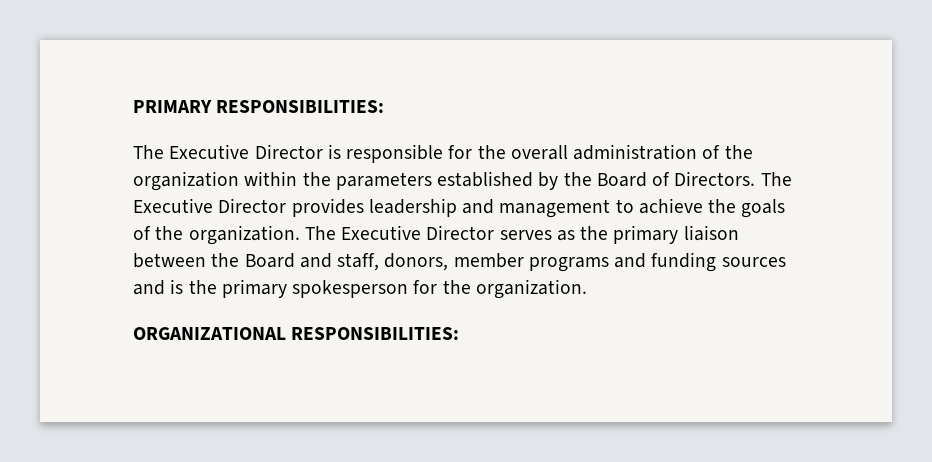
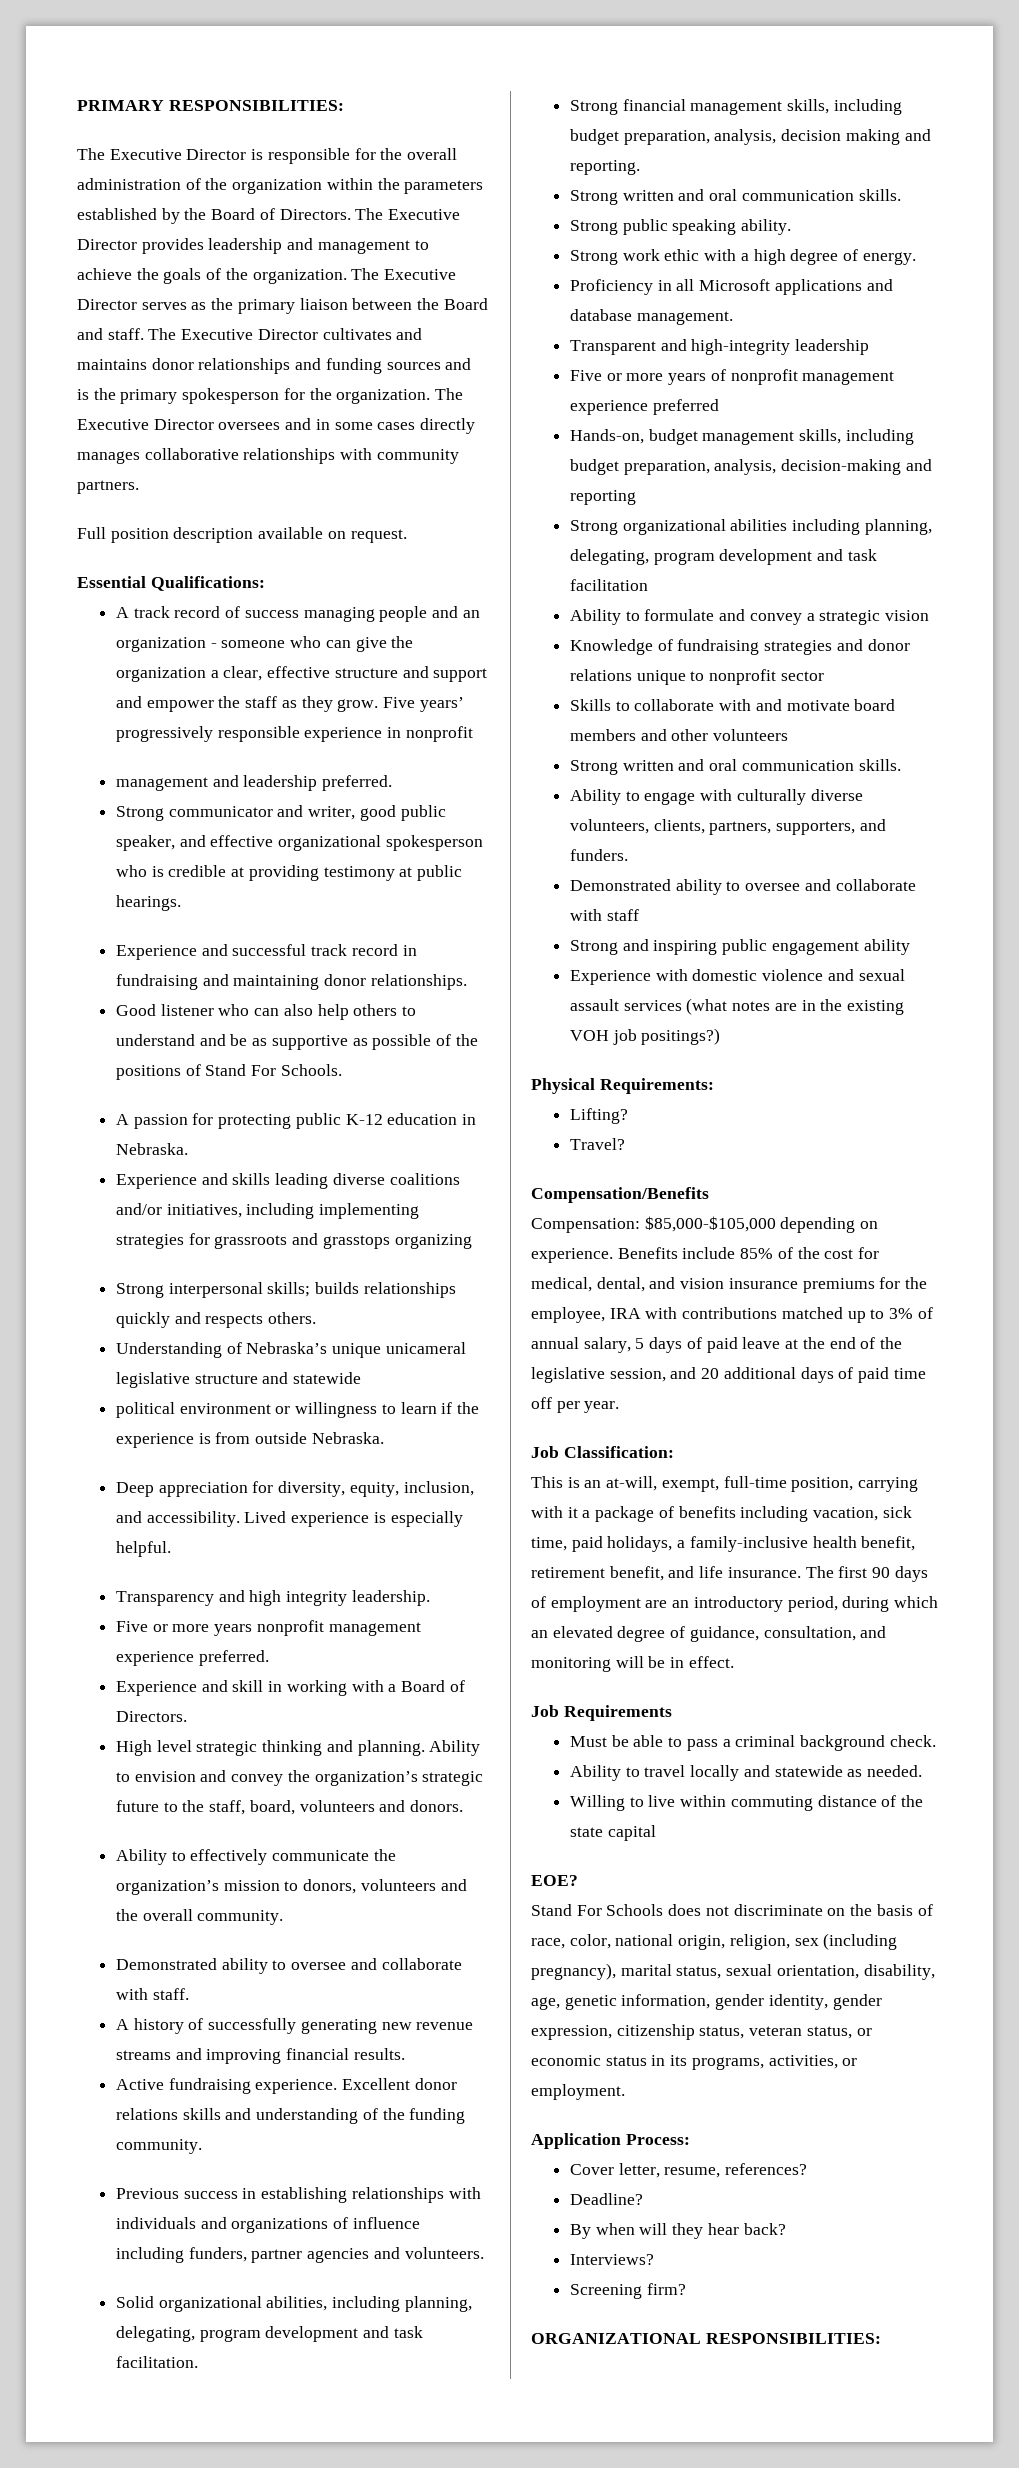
- The Executive Director serves as the primary liaison between the Board and staff, donors, member programs and funding sources and is the primary spokesperson for the organization.
+ The Executive Director serves as the primary liaison between the Board and staff. The Executive Director cultivates and maintains donor relationships and funding sources and is the primary spokesperson for the organization. The Executive Director oversees and in some cases directly manages collaborative relationships with community partners.
+ Full position description available on request.
+ Essential Qualifications:
+ A track record of success managing people and an organization - someone who can give the organization a clear, effective structure and support and empower the staff as they grow. Five years’ progressively responsible experience in nonprofit
+ management and leadership preferred.
+ Strong communicator and writer, good public speaker, and effective organizational spokesperson who is credible at providing testimony at public hearings.
+ Experience and successful track record in fundraising and maintaining donor relationships.
+ Good listener who can also help others to understand and be as supportive as possible of the positions of Stand For Schools.
+ A passion for protecting public K-12 education in Nebraska.
+ Experience and skills leading diverse coalitions and/or initiatives, including implementing strategies for grassroots and grasstops organizing
+ Strong interpersonal skills; builds relationships quickly and respects others.
+ Understanding of Nebraska’s unique unicameral legislative structure and statewide
+ political environment or willingness to learn if the experience is from outside Nebraska.
+ Deep appreciation for diversity, equity, inclusion, and accessibility. Lived experience is especially helpful.
+ Transparency and high integrity leadership.
+ Five or more years nonprofit management experience preferred.
+ Experience and skill in working with a Board of Directors.
+ High level strategic thinking and planning. Ability to envision and convey the organization’s strategic future to the staff, board, volunteers and donors.
+ Ability to effectively communicate the organization’s mission to donors, volunteers and the overall community.
+ Demonstrated ability to oversee and collaborate with staff.
+ A history of successfully generating new revenue streams and improving financial results.
+ Active fundraising experience. Excellent donor relations skills and understanding of the funding community.
+ Previous success in establishing relationships with individuals and organizations of influence including funders, partner agencies and volunteers.
+ Solid organizational abilities, including planning, delegating, program development and task facilitation.
+ Strong financial management skills, including budget preparation, analysis, decision making and reporting.
+ Strong written and oral communication skills.
+ Strong public speaking ability.
+ Strong work ethic with a high degree of energy.
+ Proficiency in all Microsoft applications and database management.
+ Transparent and high-integrity leadership
+ Five or more years of nonprofit management experience preferred
+ Hands-on, budget management skills, including budget preparation, analysis, decision-making and reporting
+ Strong organizational abilities including planning, delegating, program development and task facilitation
+ Ability to formulate and convey a strategic vision
+ Knowledge of fundraising strategies and donor relations unique to nonprofit sector
+ Skills to collaborate with and motivate board members and other volunteers
+ Strong written and oral communication skills.
+ Ability to engage with culturally diverse volunteers, clients, partners, supporters, and funders.
+ Demonstrated ability to oversee and collaborate with staff
+ Strong and inspiring public engagement ability
+ Experience with domestic violence and sexual assault services (what notes are in the existing VOH job positings?)
+ Physical Requirements:
+ Lifting?
+ Travel?
+ Compensation/Benefits
+ Compensation: $85,000-$105,000 depending on experience. Benefits include 85% of the cost for medical, dental, and vision insurance premiums for the employee, IRA with contributions matched up to 3% of annual salary, 5 days of paid leave at the end of the legislative session, and 20 additional days of paid time off per year.
+ Job Classification:
+ This is an at-will, exempt, full-time position, carrying with it a package of benefits including vacation, sick time, paid holidays, a family-inclusive health benefit, retirement benefit, and life insurance. The first 90 days of employment are an introductory period, during which an elevated degree of guidance, consultation, and monitoring will be in effect.
+ Job Requirements
+ Must be able to pass a criminal background check.
+ Ability to travel locally and statewide as needed.
+ Willing to live within commuting distance of the state capital
+ EOE?
+ Stand For Schools does not discriminate on the basis of race, color, national origin, religion, sex (including pregnancy), marital status, sexual orientation, disability, age, genetic information, gender identity, gender expression, citizenship status, veteran status, or economic status in its programs, activities, or employment.
+ Application Process:
+ Cover letter, resume, references?
+ Deadline?
+ By when will they hear back?
+ Interviews?
+ Screening firm?

